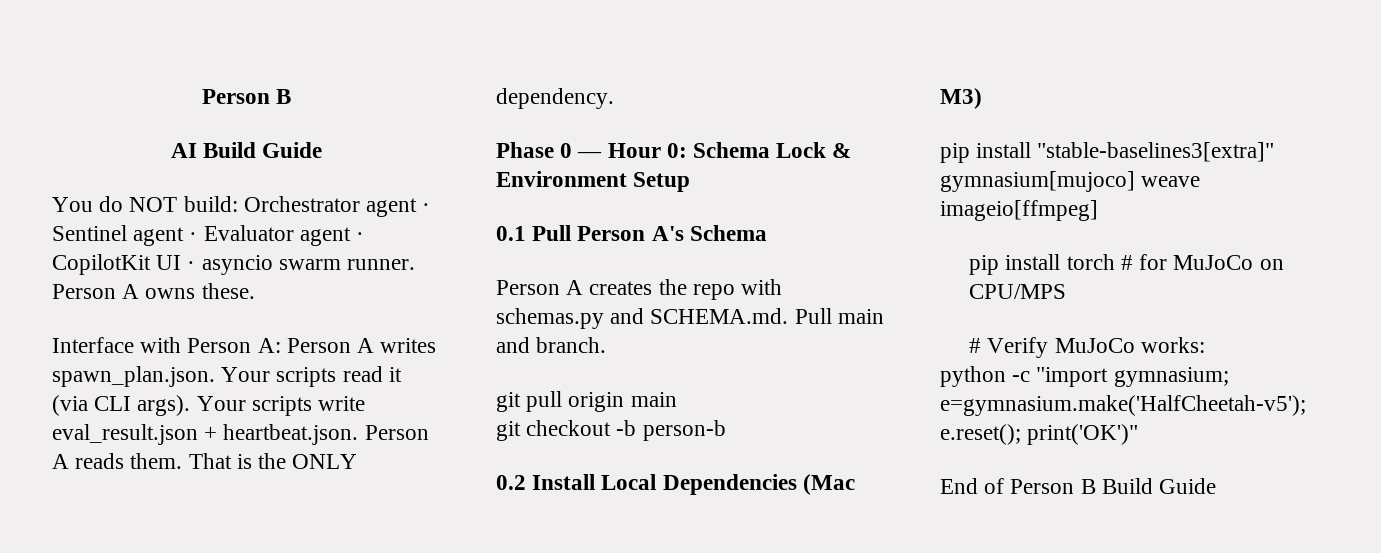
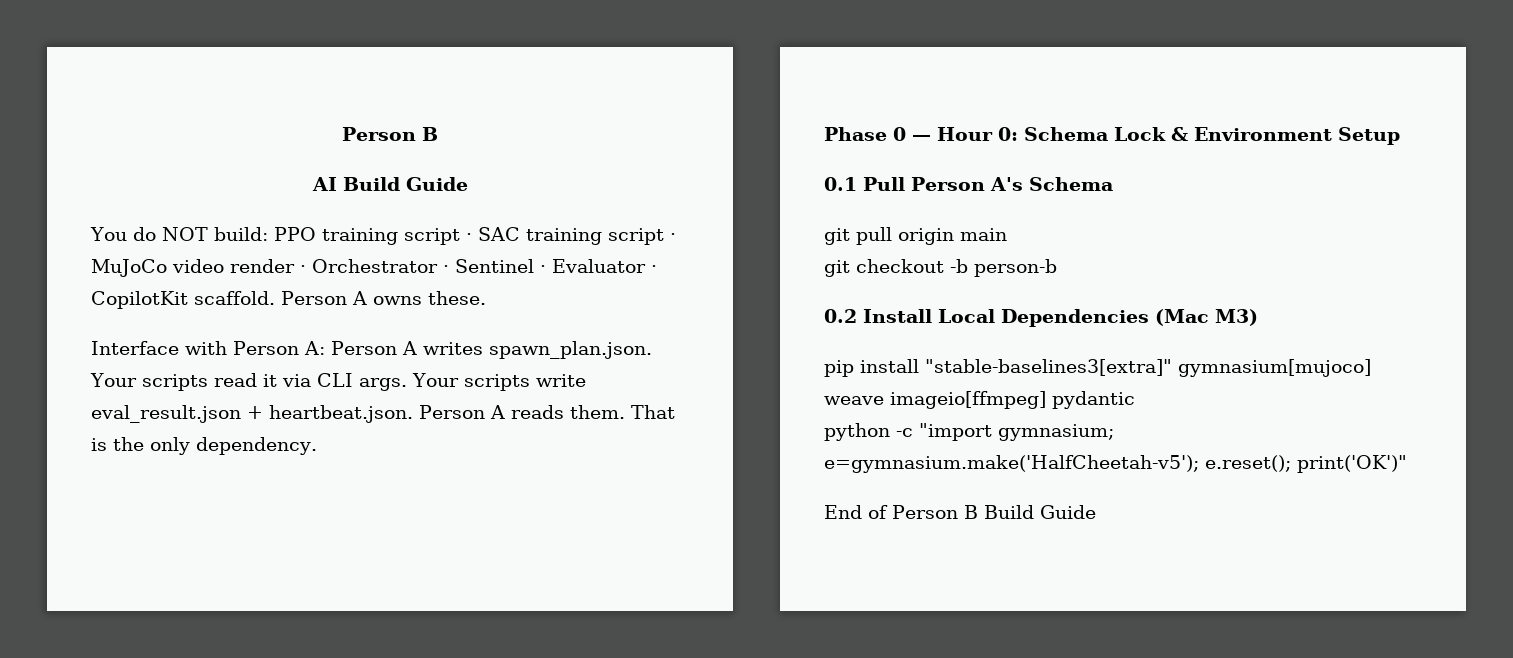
- You do NOT build: Orchestrator agent · Sentinel agent · Evaluator agent · CopilotKit UI · asyncio swarm runner.
+ You do NOT build: PPO training script · SAC training script · MuJoCo video render · Orchestrator · Sentinel · Evaluator · CopilotKit scaffold.
- Interface with Person A: Person A writes spawn_plan.json. Your scripts read it (via CLI args).
+ Interface with Person A: Person A writes spawn_plan.json. Your scripts read it via CLI args.
- That is the ONLY dependency.
+ That is the only dependency.
- Person A creates the repo with schemas.py and SCHEMA.md. Pull main and branch.
- pip install "stable-baselines3[extra]" gymnasium[mujoco] weave imageio[ffmpeg]
- pip install torch # for MuJoCo on CPU/MPS
- # Verify MuJoCo works:
+ pip install "stable-baselines3[extra]" gymnasium[mujoco] weave imageio[ffmpeg] pydantic

